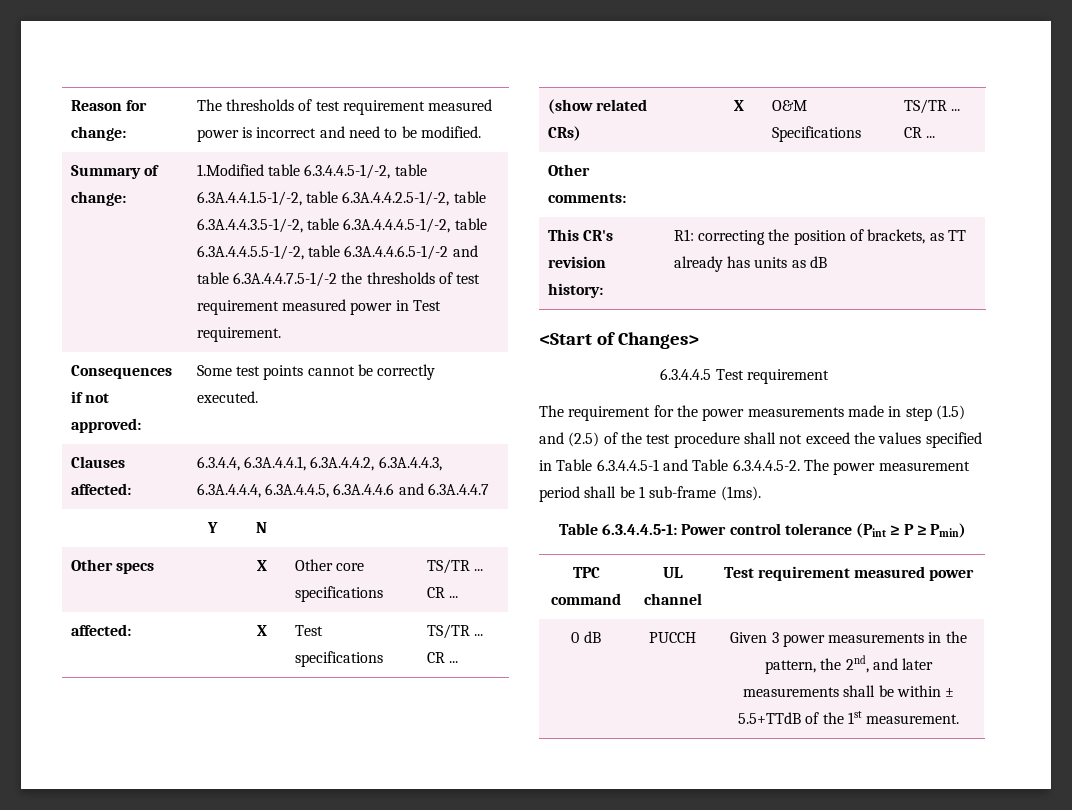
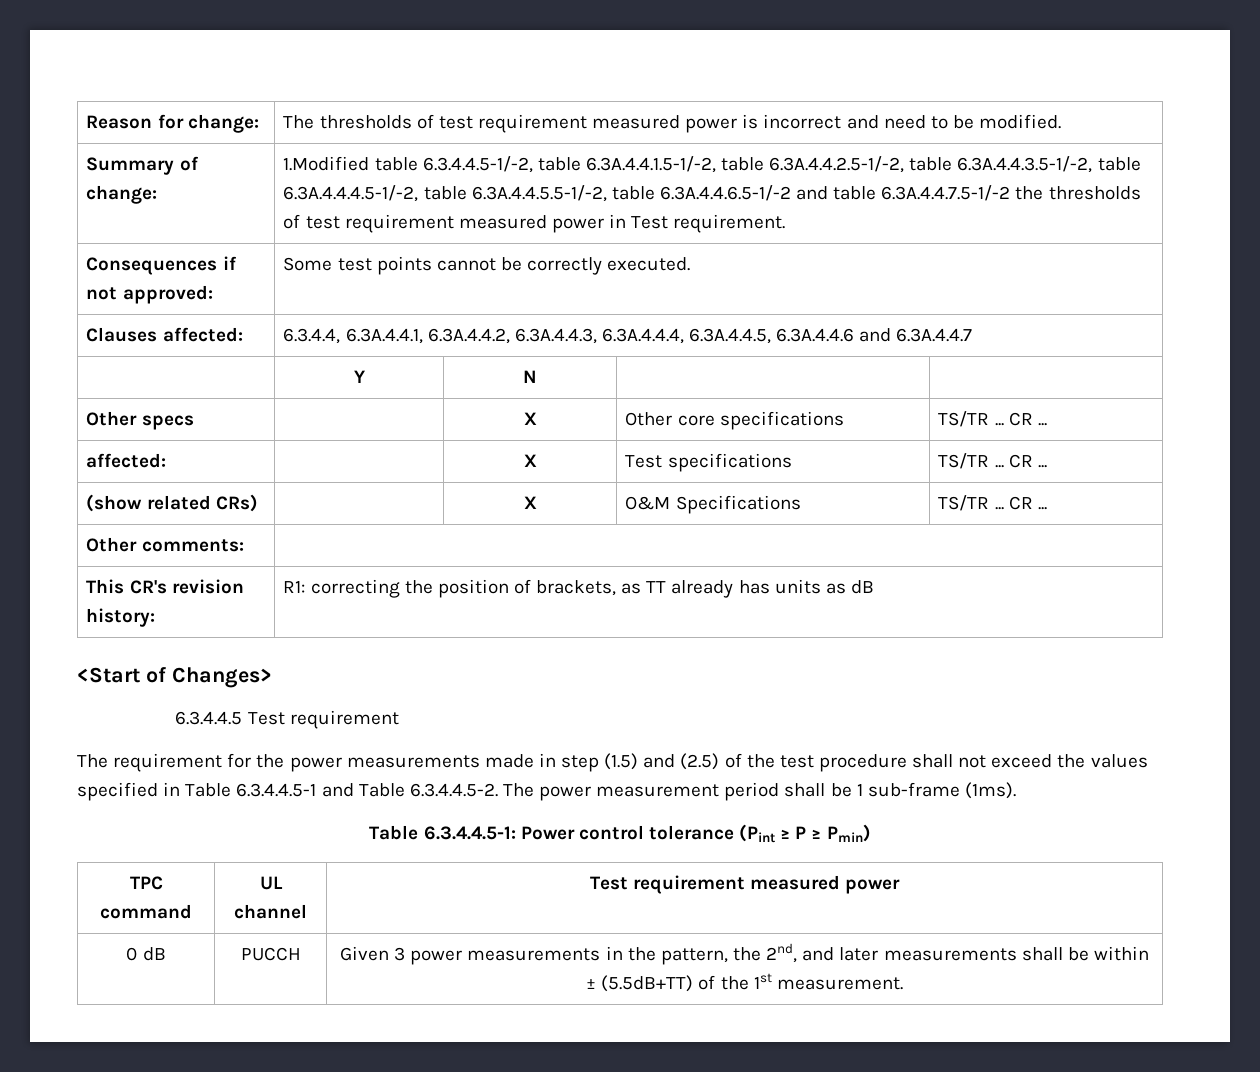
- 0 dB | PUCCH | Given 3 power measurements in the pattern, the 2nd, and later measurements shall be within ± 5.5+TTdB of the 1st measurement.
+ 0 dB | PUCCH | Given 3 power measurements in the pattern, the 2nd, and later measurements shall be within ± (5.5dB+TT) of the 1st measurement.

